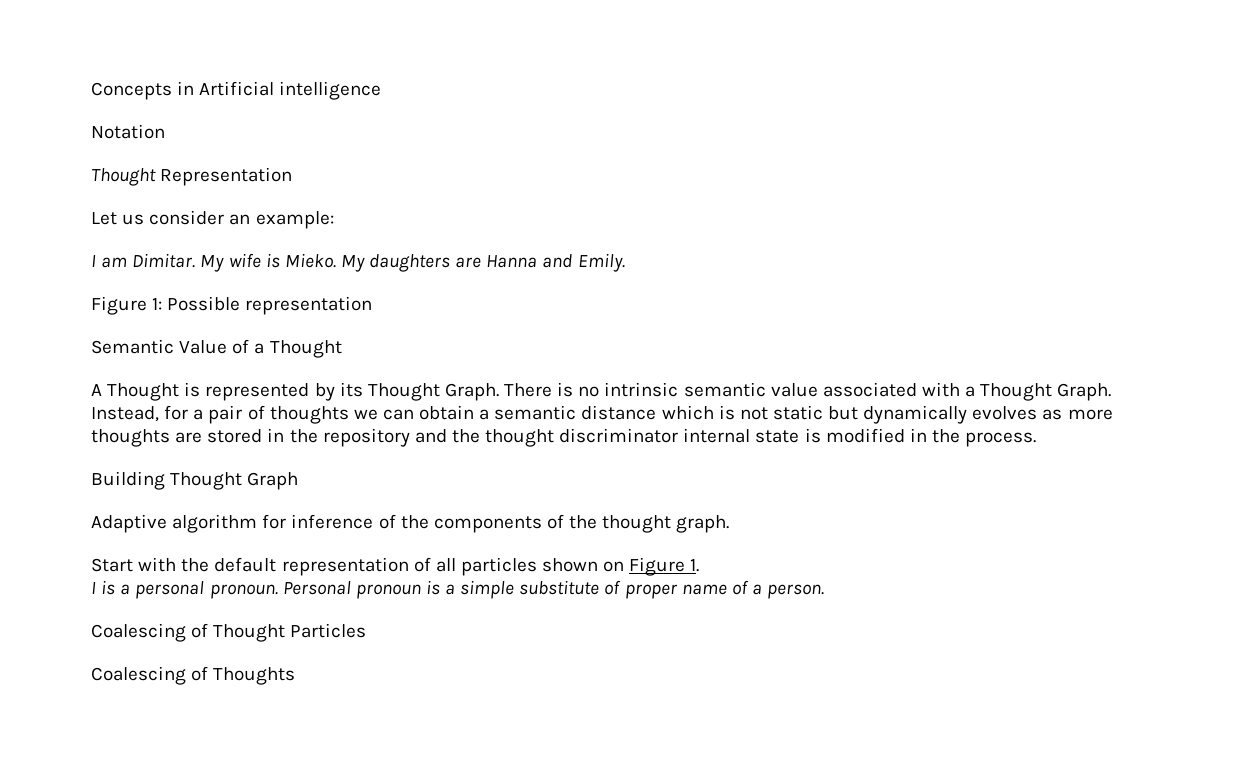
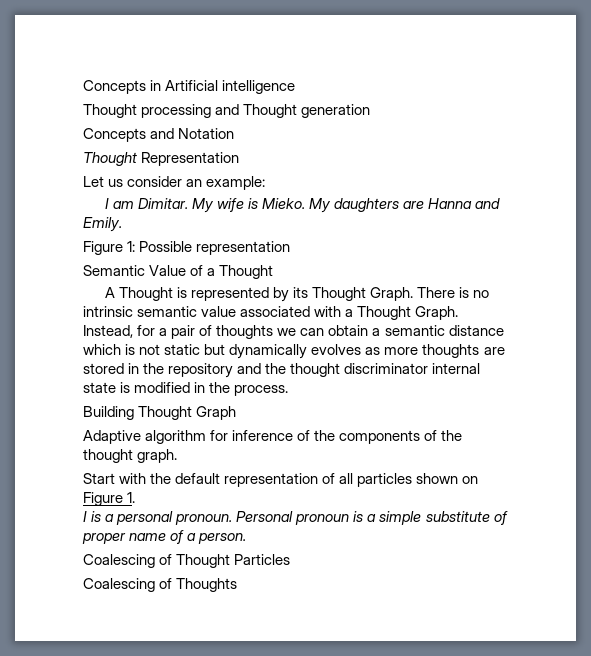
- Notation
+ Thought processing and Thought generation
+ Concepts and Notation

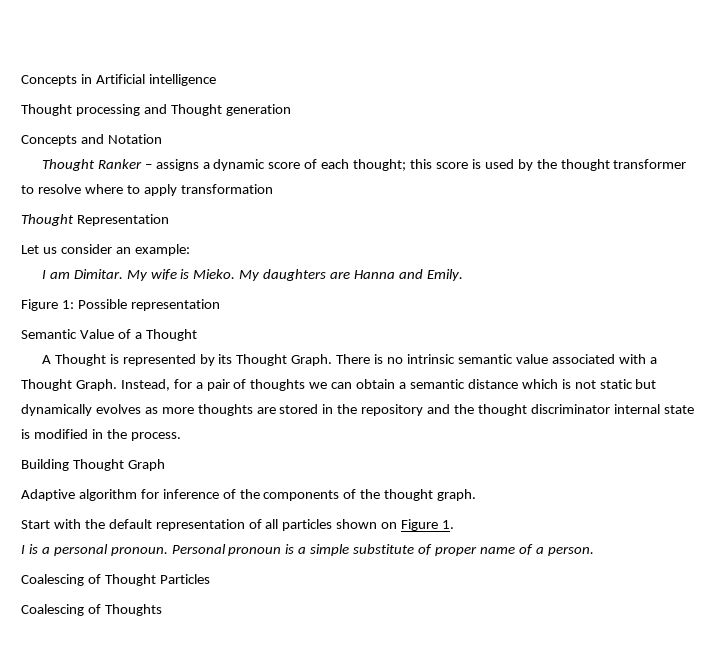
+ Thought Ranker – assigns a dynamic score of each thought; this score is used by the thought transformer to resolve where to apply transformation

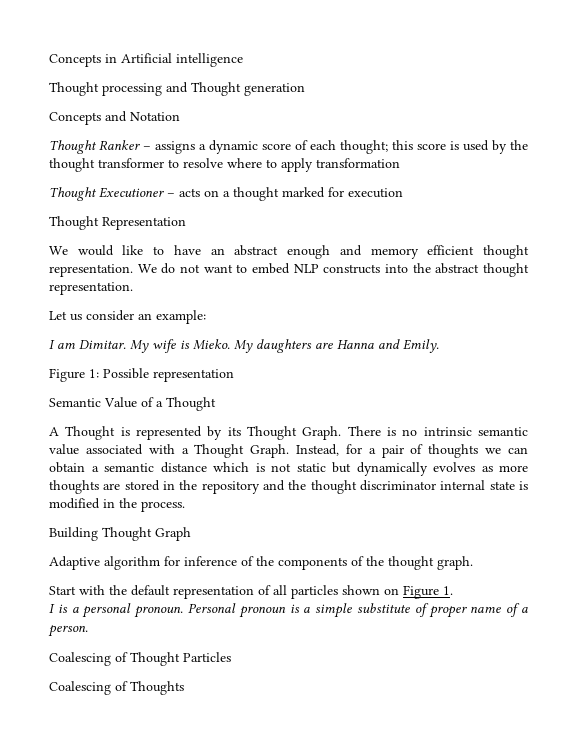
+ Thought Executioner – acts on a thought marked for execution
  Thought Representation
+ We would like to have an abstract enough and memory efficient thought representation. We do not want to embed NLP constructs into the abstract thought representation.

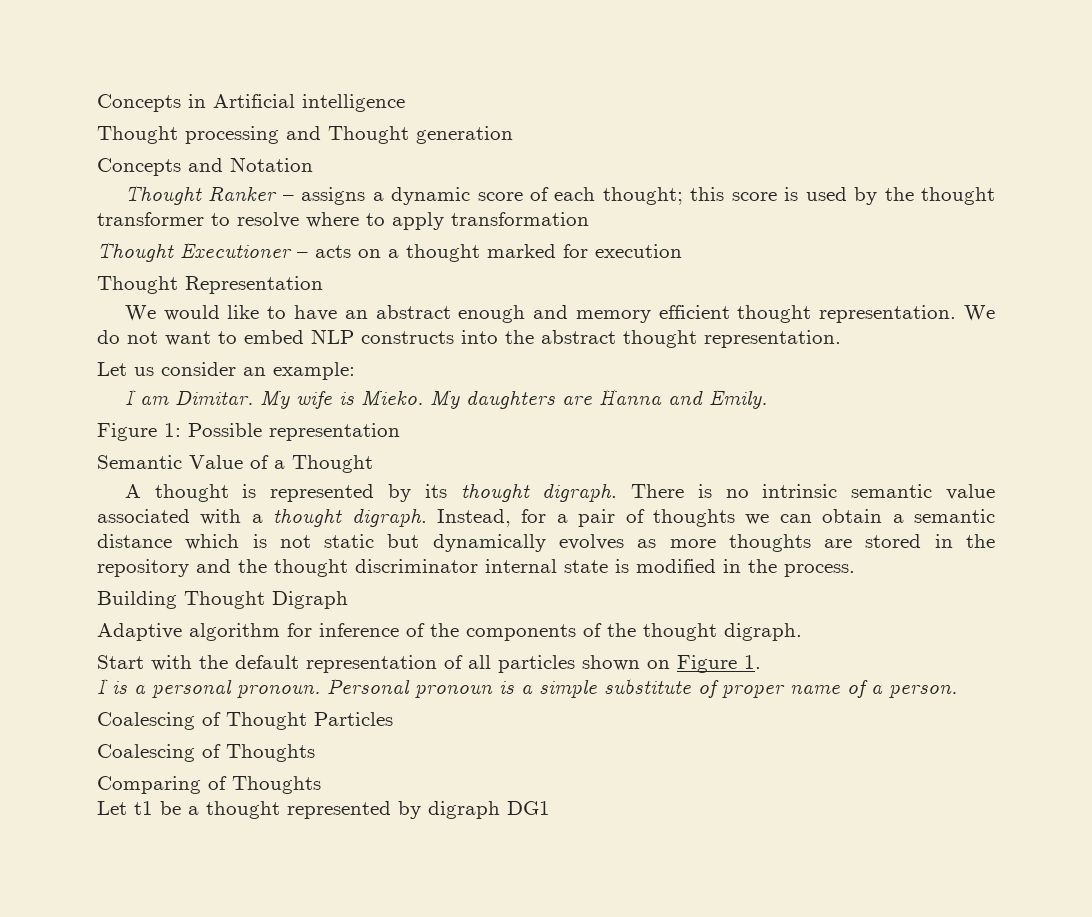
- A Thought is represented by its Thought Graph.
+ A thought is represented by its thought digraph.
- There is no intrinsic semantic value associated with a Thought Graph.
+ There is no intrinsic semantic value associated with a thought digraph.
- Building Thought Graph
+ Building Thought Digraph
- Adaptive algorithm for inference of the components of the thought graph.
+ Adaptive algorithm for inference of the components of the thought digraph.
+ Comparing of Thoughts
+ Let t1 be a thought represented by digraph DG1

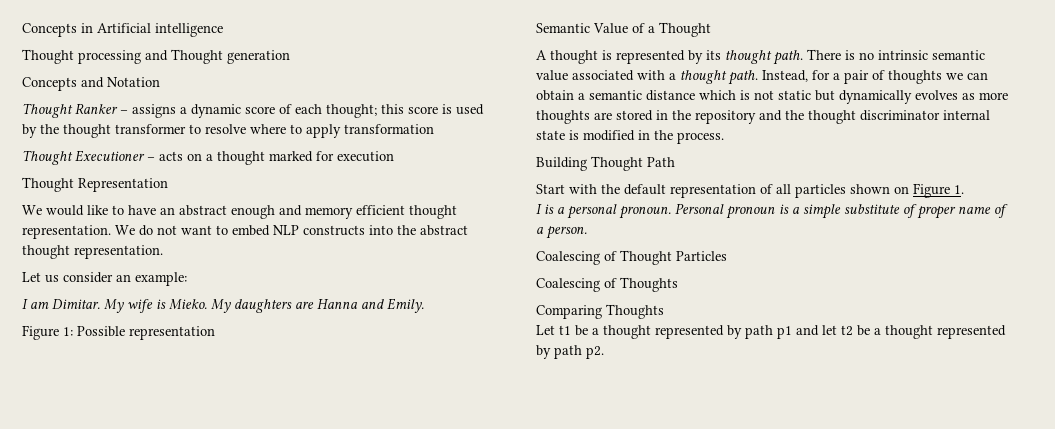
- A thought is represented by its thought digraph.
+ A thought is represented by its thought path.
- There is no intrinsic semantic value associated with a thought digraph.
+ There is no intrinsic semantic value associated with a thought path.
- Building Thought Digraph
- Adaptive algorithm for inference of the components of the thought digraph.
+ Building Thought Path
- Comparing of Thoughts
+ Comparing Thoughts
- Let t1 be a thought represented by digraph DG1
+ Let t1 be a thought represented by path p1 and let t2 be a thought represented by path p2.

